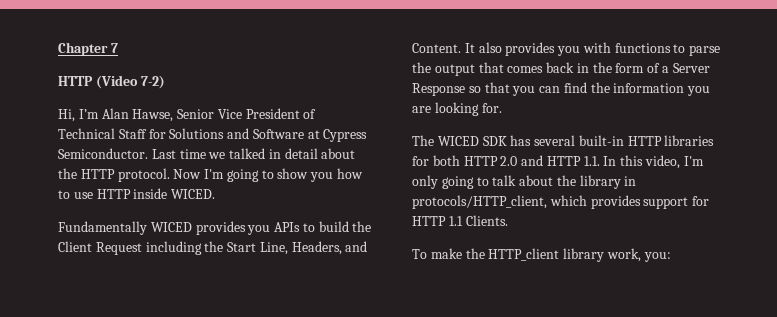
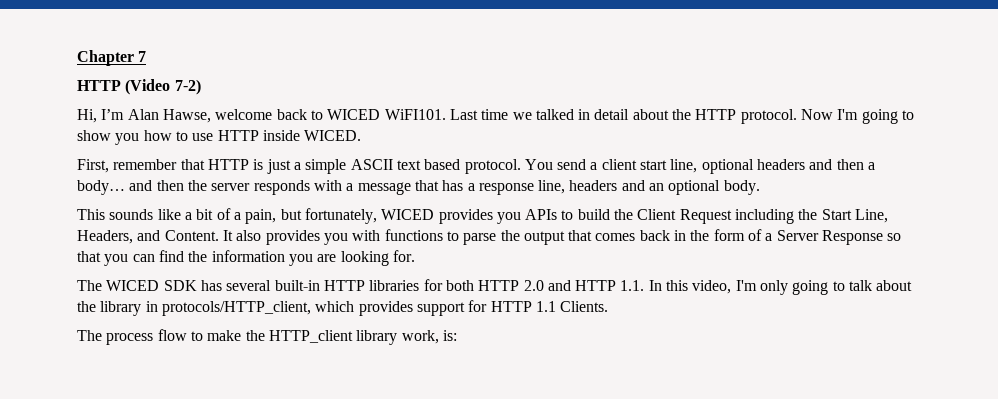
- Hi, I’m Alan Hawse, Senior Vice President of Technical Staff for Solutions and Software at Cypress Semiconductor.
+ Hi, I’m Alan Hawse, welcome back to WICED WiFI101.
- Fundamentally WICED provides you APIs to build the Client Request including the Start Line, Headers, and Content.
+ First, remember that HTTP is just a simple ASCII text based protocol. You send a client start line, optional headers and then a body… and then the server responds with a message that has a response line, headers and an optional body.
+ This sounds like a bit of a pain, but fortunately, WICED provides you APIs to build the Client Request including the Start Line, Headers, and Content.
- To make the HTTP_client library work, you:
+ The process flow to make the HTTP_client library work, is:

